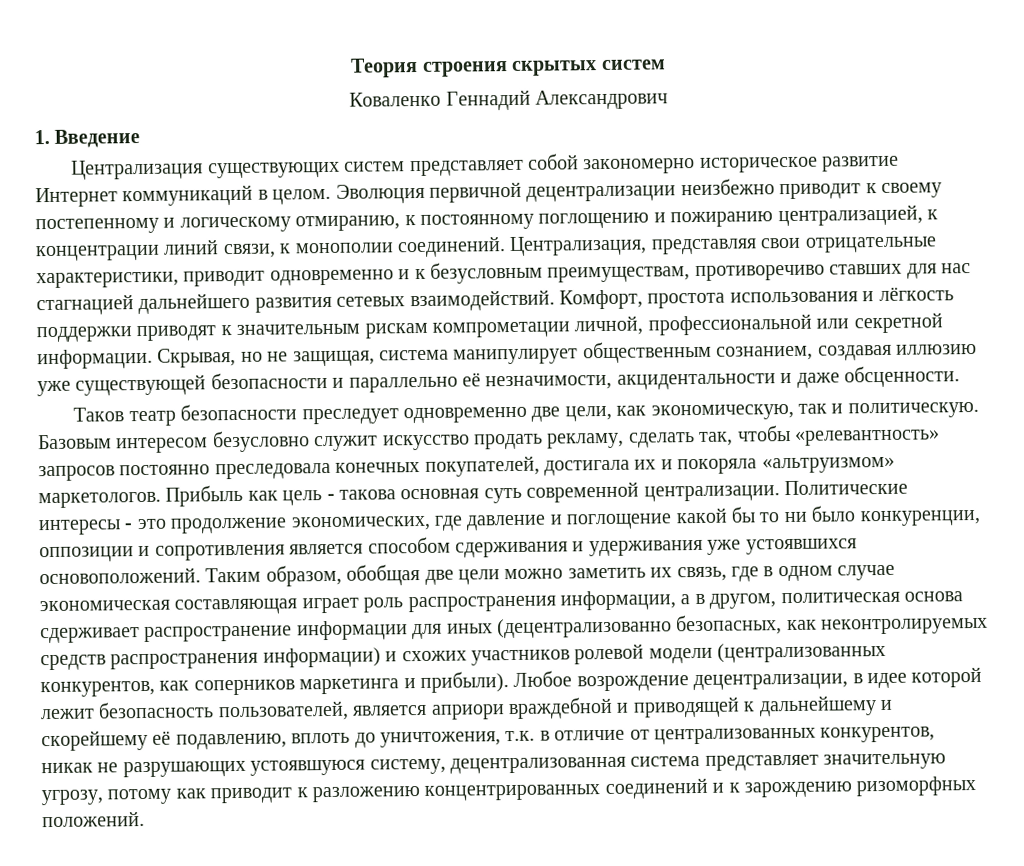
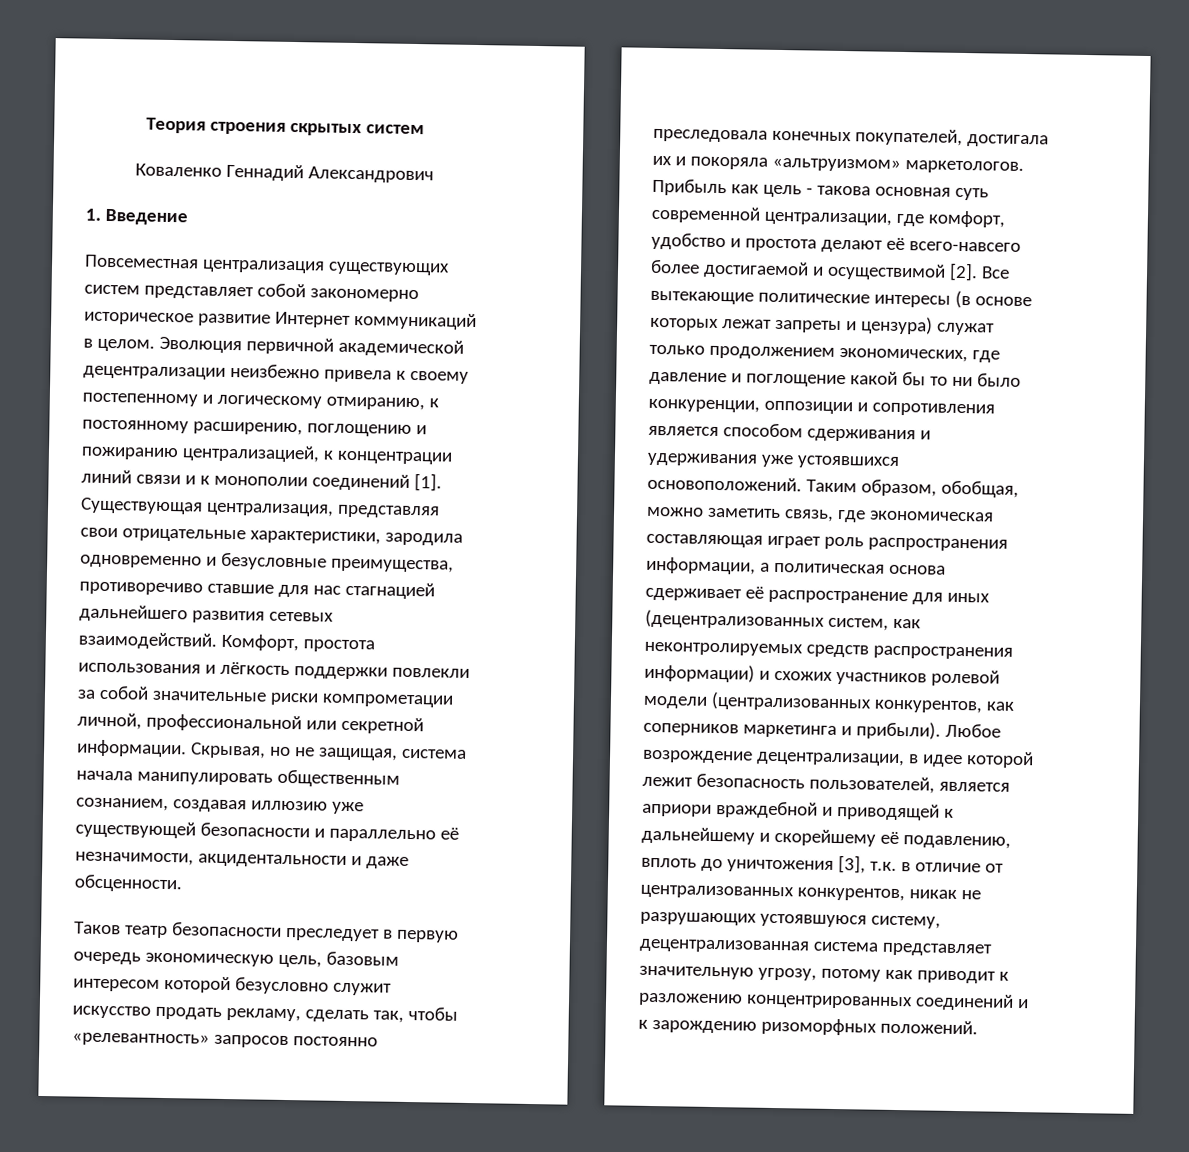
- Централизация существующих систем представляет собой закономерно историческое развитие Интернет коммуникаций в целом.
+ Повсеместная централизация существующих систем представляет собой закономерно историческое развитие Интернет коммуникаций в целом.
- Эволюция первичной децентрализации неизбежно приводит к своему постепенному и логическому отмиранию, к постоянному поглощению и пожиранию централизацией, к концентрации линий связи, к монополии соединений. Централизация, представляя свои отрицательные характеристики, приводит одновременно и к безусловным преимуществам, противоречиво ставших для нас стагнацией дальнейшего развития сетевых взаимодействий.
+ Эволюция первичной академической децентрализации неизбежно привела к своему постепенному и логическому отмиранию, к постоянному расширению, поглощению и пожиранию централизацией, к концентрации линий связи и к монополии соединений [1]. Существующая централизация, представляя свои отрицательные характеристики, зародила одновременно и безусловные преимущества, противоречиво ставшие для нас стагнацией дальнейшего развития сетевых взаимодействий.
- Комфорт, простота использования и лёгкость поддержки приводят к значительным рискам компрометации личной, профессиональной или секретной информации.
+ Комфорт, простота использования и лёгкость поддержки повлекли за собой значительные риски компрометации личной, профессиональной или секретной информации.
- Скрывая, но не защищая, система манипулирует общественным сознанием, создавая иллюзию уже существующей безопасности и параллельно её незначимости, акцидентальности и даже обсценности.
+ Скрывая, но не защищая, система начала манипулировать общественным сознанием, создавая иллюзию уже существующей безопасности и параллельно её незначимости, акцидентальности и даже обсценности.
- Таков театр безопасности преследует одновременно две цели, как экономическую, так и политическую. Базовым интересом безусловно служит искусство продать рекламу, сделать так, чтобы «релевантность» запросов постоянно преследовала конечных покупателей, достигала их и покоряла «альтруизмом» маркетологов.
+ Таков театр безопасности преследует в первую очередь экономическую цель, базовым интересом которой безусловно служит искусство продать рекламу, сделать так, чтобы «релевантность» запросов постоянно преследовала конечных покупателей, достигала их и покоряла «альтруизмом» маркетологов.
- Прибыль как цель - такова основная суть современной централизации. Политические интересы - это продолжение экономических, где давление и поглощение какой бы то ни было конкуренции, оппозиции и сопротивления является способом сдерживания и удерживания уже устоявшихся основоположений.
+ Прибыль как цель - такова основная суть современной централизации, где комфорт, удобство и простота делают её всего-навсего более достигаемой и осуществимой [2]. Все вытекающие политические интересы (в основе которых лежат запреты и цензура) служат только продолжением экономических, где давление и поглощение какой бы то ни было конкуренции, оппозиции и сопротивления является способом сдерживания и удерживания уже устоявшихся основоположений.
- Таким образом, обобщая две цели можно заметить их связь, где в одном случае экономическая составляющая играет роль распространения информации, а в другом, политическая основа сдерживает распространение информации для иных (децентрализованно безопасных, как неконтролируемых средств распространения информации) и схожих участников ролевой модели (централизованных конкурентов, как соперников маркетинга и прибыли).
+ Таким образом, обобщая, можно заметить связь, где экономическая составляющая играет роль распространения информации, а политическая основа сдерживает её распространение для иных (децентрализованных систем, как неконтролируемых средств распространения информации) и схожих участников ролевой модели (централизованных конкурентов, как соперников маркетинга и прибыли).
- Любое возрождение децентрализации, в идее которой лежит безопасность пользователей, является априори враждебной и приводящей к дальнейшему и скорейшему её подавлению, вплоть до уничтожения, т.к. в отличие от централизованных конкурентов, никак не разрушающих устоявшуюся систему, децентрализованная система представляет значительную угрозу, потому как приводит к разложению концентрированных соединений и к зарождению ризоморфных положений.
+ Любое возрождение децентрализации, в идее которой лежит безопасность пользователей, является априори враждебной и приводящей к дальнейшему и скорейшему её подавлению, вплоть до уничтожения [3], т.к. в отличие от централизованных конкурентов, никак не разрушающих устоявшуюся систему, децентрализованная система представляет значительную угрозу, потому как приводит к разложению концентрированных соединений и к зарождению ризоморфных положений.

